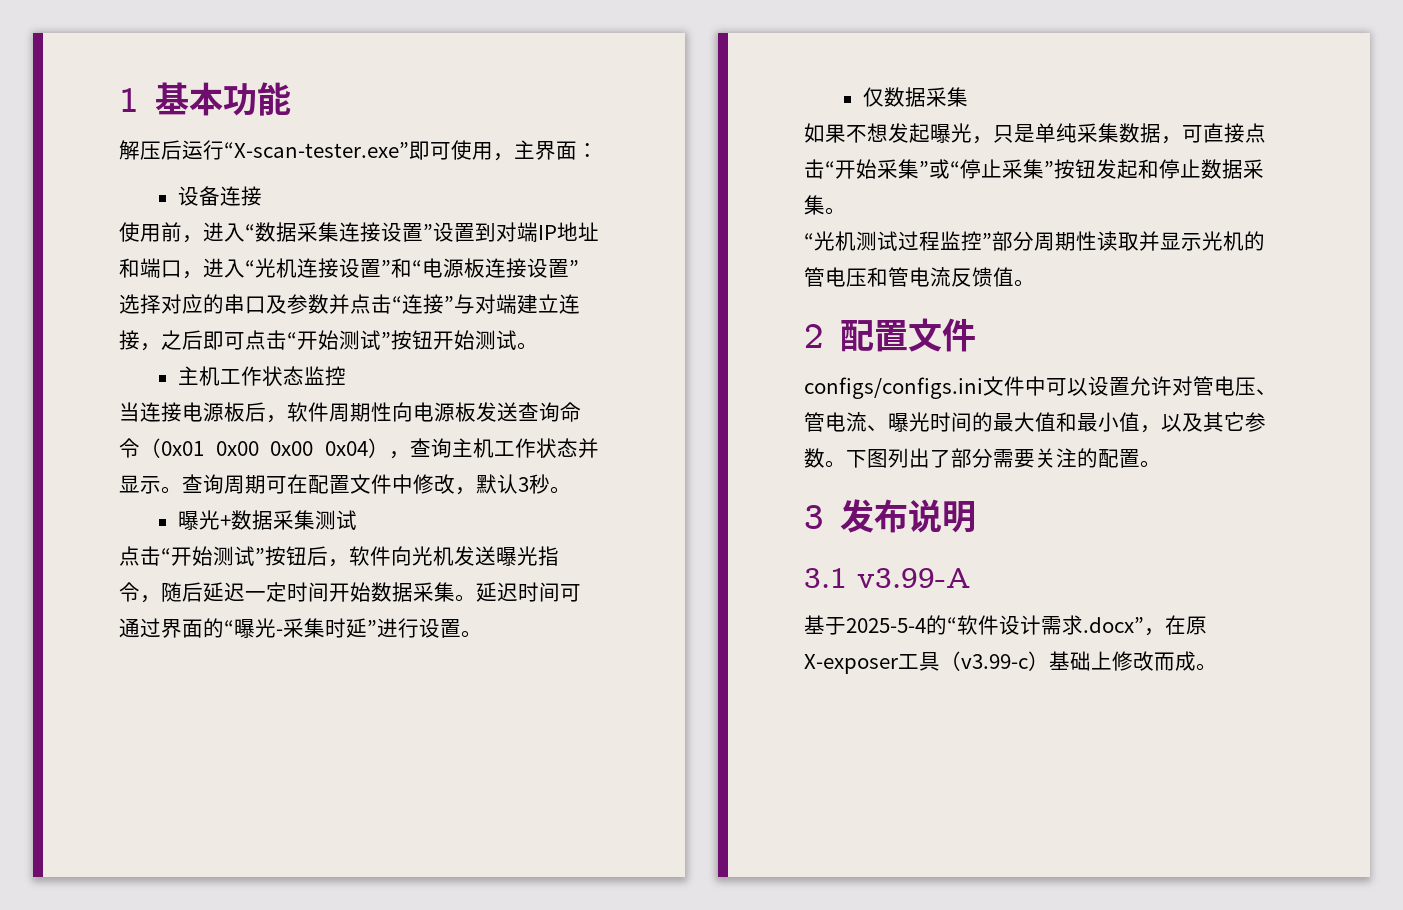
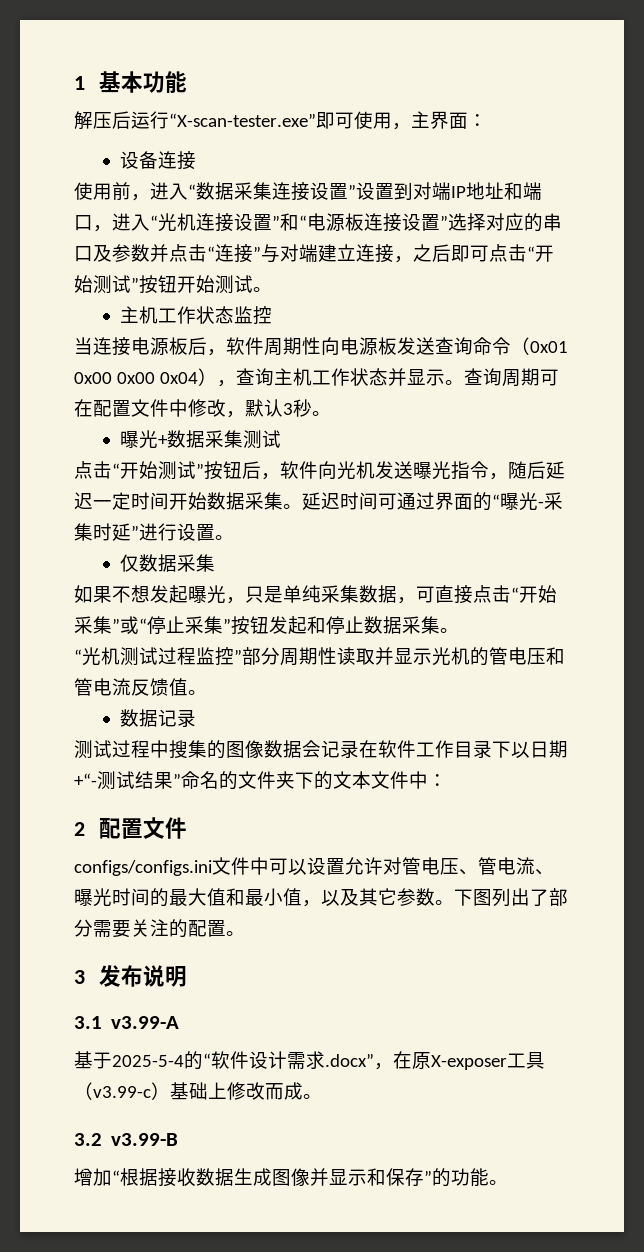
+ 数据记录
+ 测试过程中搜集的图像数据会记录在软件工作目录下以日期+“-测试结果”命名的文件夹下的文本文件中：
+ 3.2 v3.99-B
+ 增加“根据接收数据生成图像并显示和保存”的功能。

